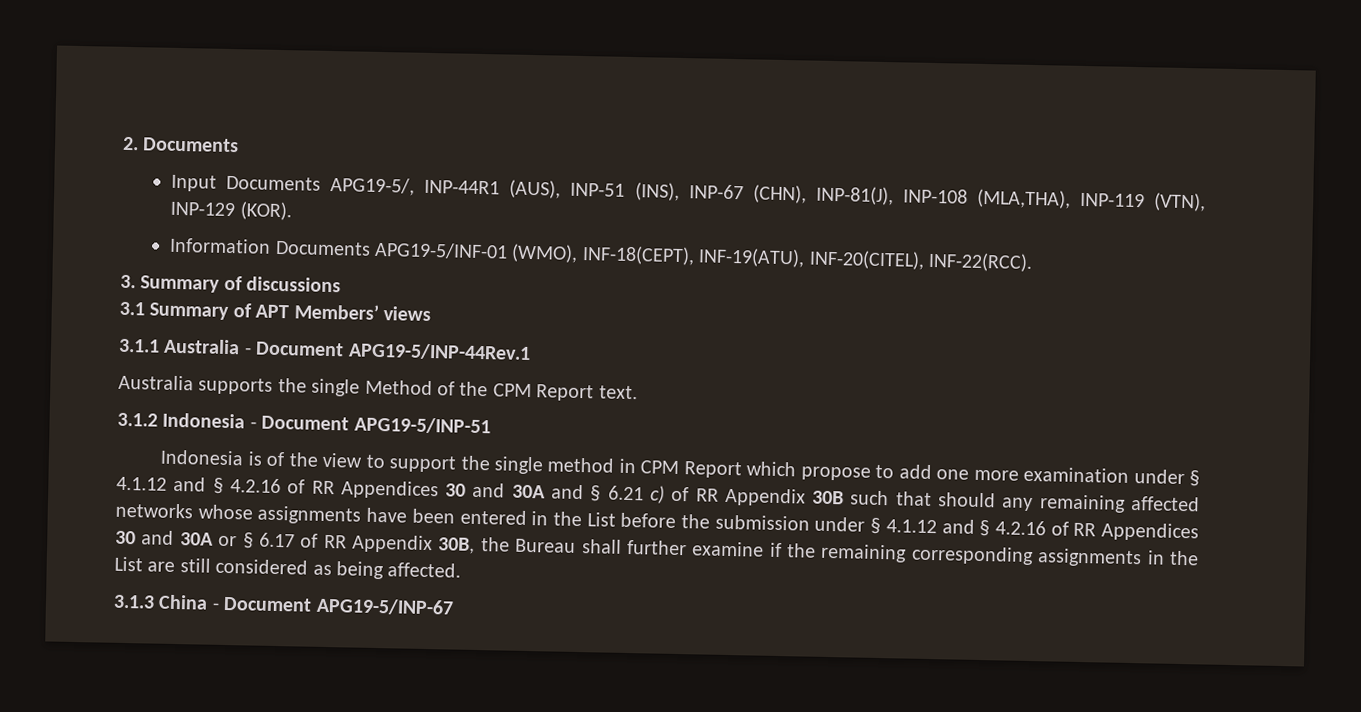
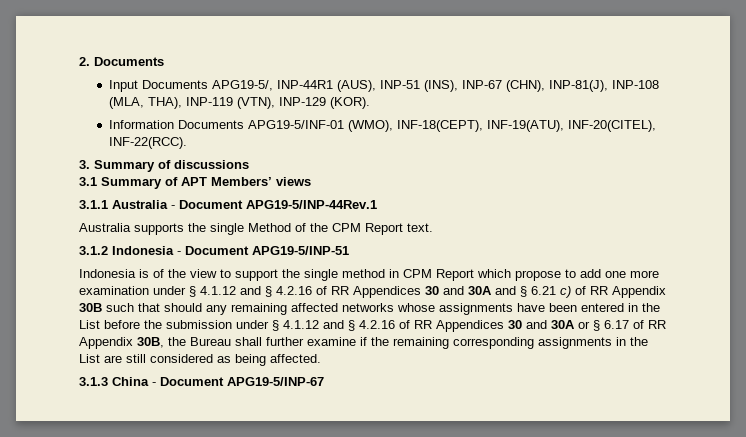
- Input Documents APG19-5/, INP-44R1 (AUS), INP-51 (INS), INP-67 (CHN), INP-81(J), INP-108 (MLA,THA), INP-119 (VTN), INP-129 (KOR).
+ Input Documents APG19-5/, INP-44R1 (AUS), INP-51 (INS), INP-67 (CHN), INP-81(J), INP-108 (MLA, THA), INP-119 (VTN), INP-129 (KOR).

